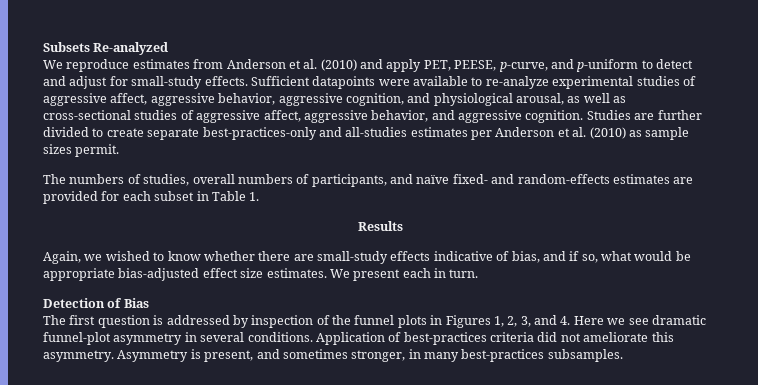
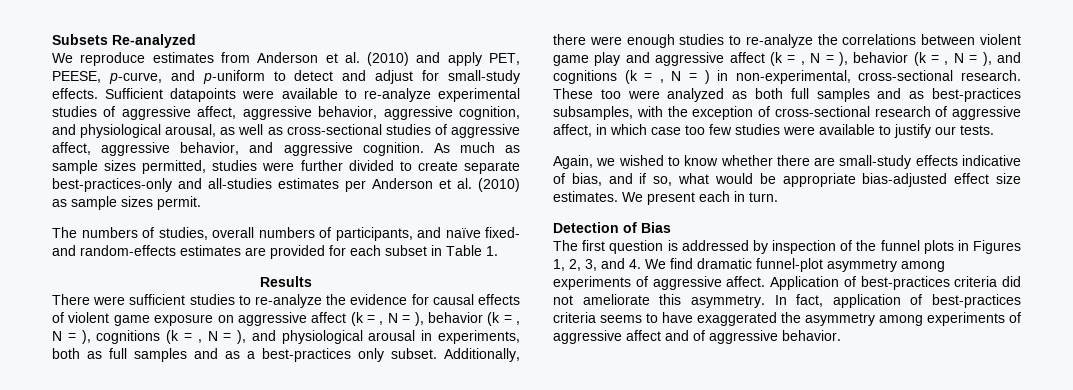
- Studies are further divided to create separate best-practices-only and all-studies estimates per Anderson et al. (2010) as sample sizes permit.
+ As much as sample sizes permitted, studies were further divided to create separate best-practices-only and all-studies estimates per Anderson et al. (2010) as sample sizes permit.
+ There were sufficient studies to re-analyze the evidence for causal effects of violent game exposure on aggressive affect (k = , N = ), behavior (k = , N = ), cognitions (k = , N = ), and physiological arousal in experiments, both as full samples and as a best-practices only subset. Additionally, there were enough studies to re-analyze the correlations between violent game play and aggressive affect (k = , N = ), behavior (k = , N = ), and cognitions (k = , N = ) in non-experimental, cross-sectional research. These too were analyzed as both full samples and as best-practices subsamples, with the exception of cross-sectional research of aggressive affect, in which case too few studies were available to justify our tests.
- The first question is addressed by inspection of the funnel plots in Figures 1, 2, 3, and 4. Here we see dramatic funnel-plot asymmetry in several conditions.
+ The first question is addressed by inspection of the funnel plots in Figures 1, 2, 3, and 4. We find dramatic funnel-plot asymmetry among experiments of aggressive affect.
- Asymmetry is present, and sometimes stronger, in many best-practices subsamples.
+ In fact, application of best-practices criteria seems to have exaggerated the asymmetry among experiments of aggressive affect and of aggressive behavior.

